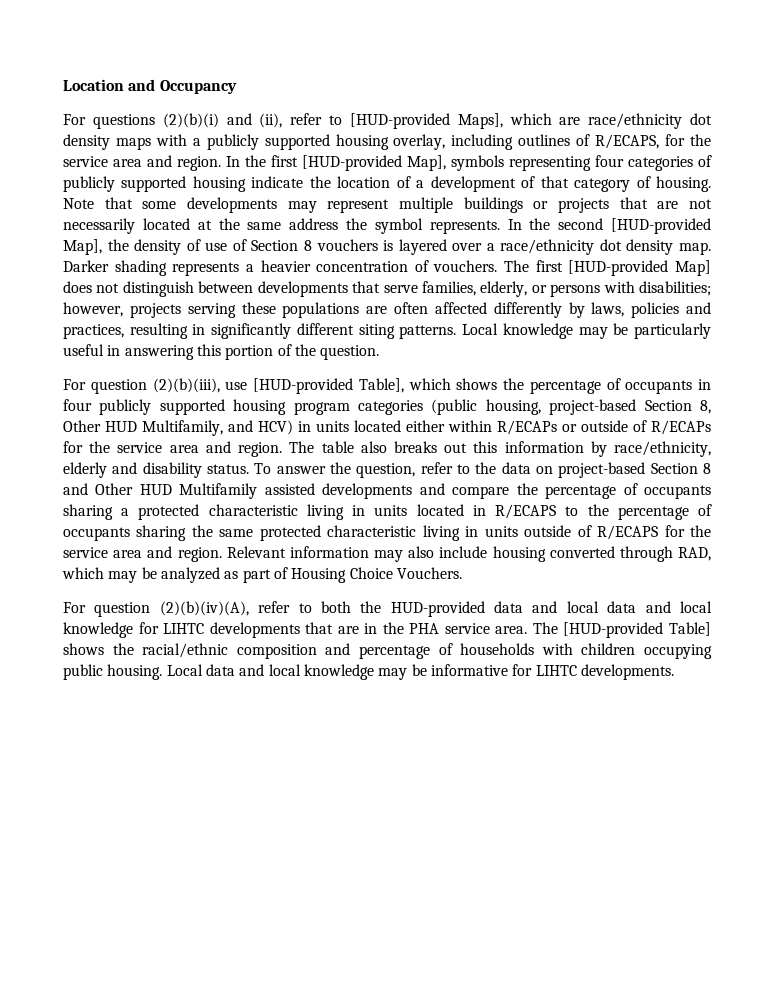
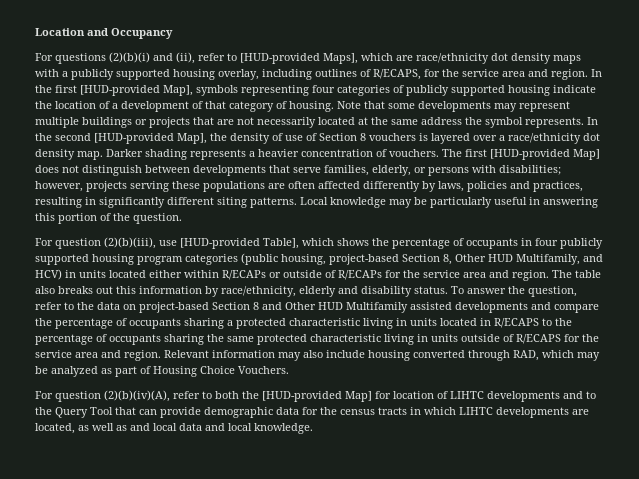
- For question (2)(b)(iv)(A), refer to both the HUD-provided data and local data and local knowledge for LIHTC developments that are in the PHA service area. The [HUD-provided Table] shows the racial/ethnic composition and percentage of households with children occupying public housing. Local data and local knowledge may be informative for LIHTC developments.
+ For question (2)(b)(iv)(A), refer to both the [HUD-provided Map] for location of LIHTC developments and to the Query Tool that can provide demographic data for the census tracts in which LIHTC developments are located, as well as and local data and local knowledge.

